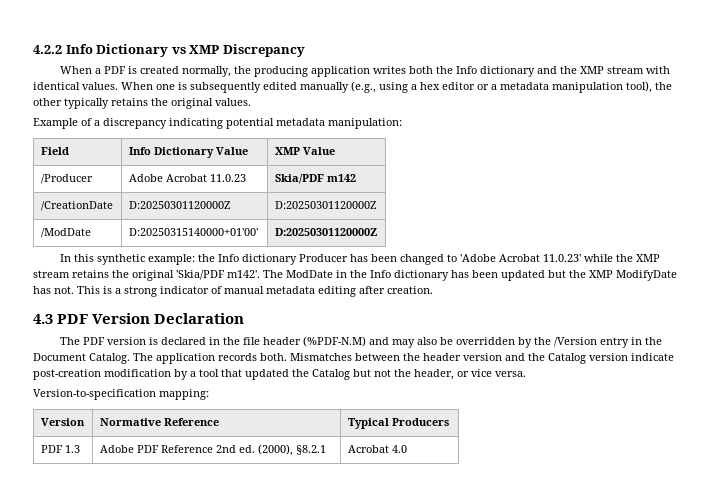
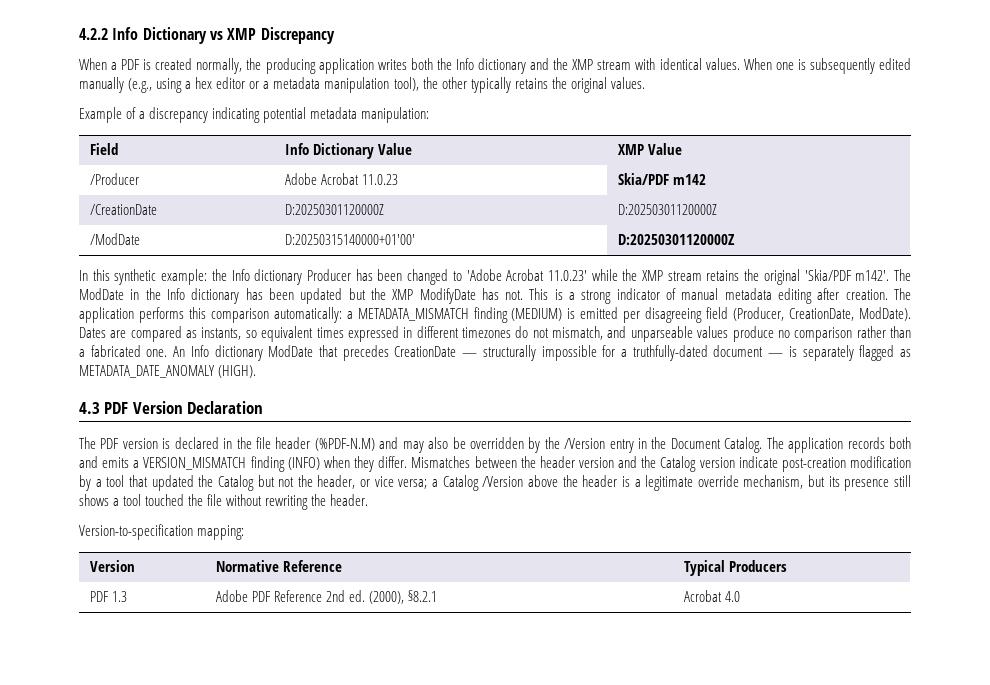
+ The application performs this comparison automatically: a METADATA_MISMATCH finding (MEDIUM) is emitted per disagreeing field (Producer, CreationDate, ModDate). Dates are compared as instants, so equivalent times expressed in different timezones do not mismatch, and unparseable values produce no comparison rather than a fabricated one. An Info dictionary ModDate that precedes CreationDate — structurally impossible for a truthfully-dated document — is separately flagged as METADATA_DATE_ANOMALY (HIGH).
- The application records both.
+ The application records both and emits a VERSION_MISMATCH finding (INFO) when they differ.
- Mismatches between the header version and the Catalog version indicate post-creation modification by a tool that updated the Catalog but not the header, or vice versa.
+ Mismatches between the header version and the Catalog version indicate post-creation modification by a tool that updated the Catalog but not the header, or vice versa; a Catalog /Version above the header is a legitimate override mechanism, but its presence still shows a tool touched the file without rewriting the header.

